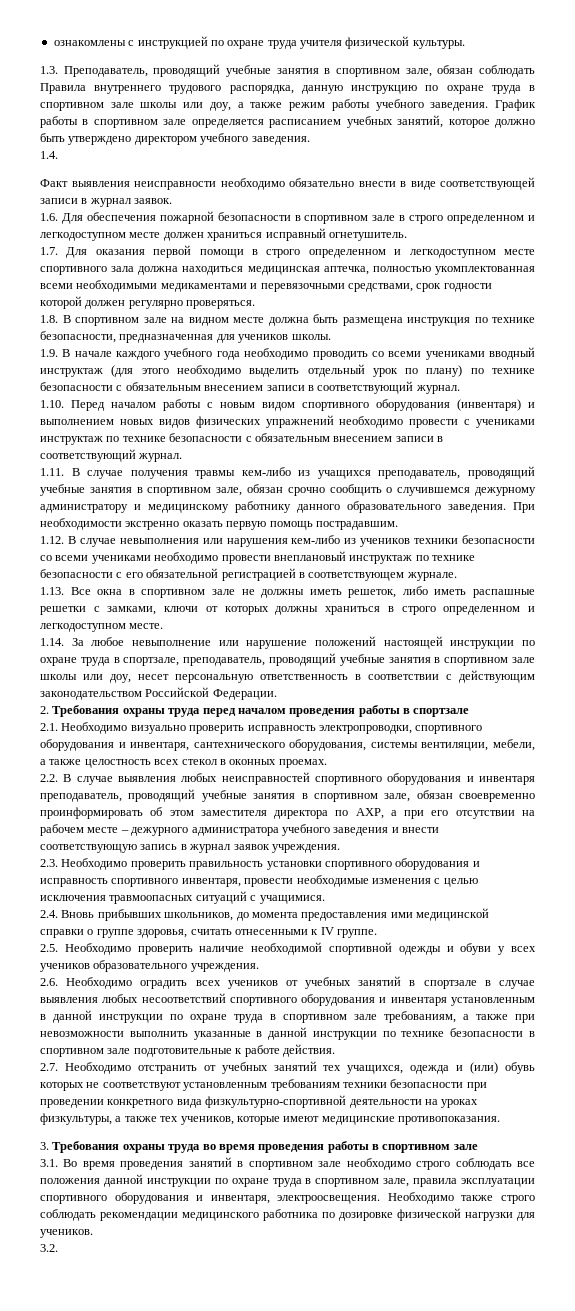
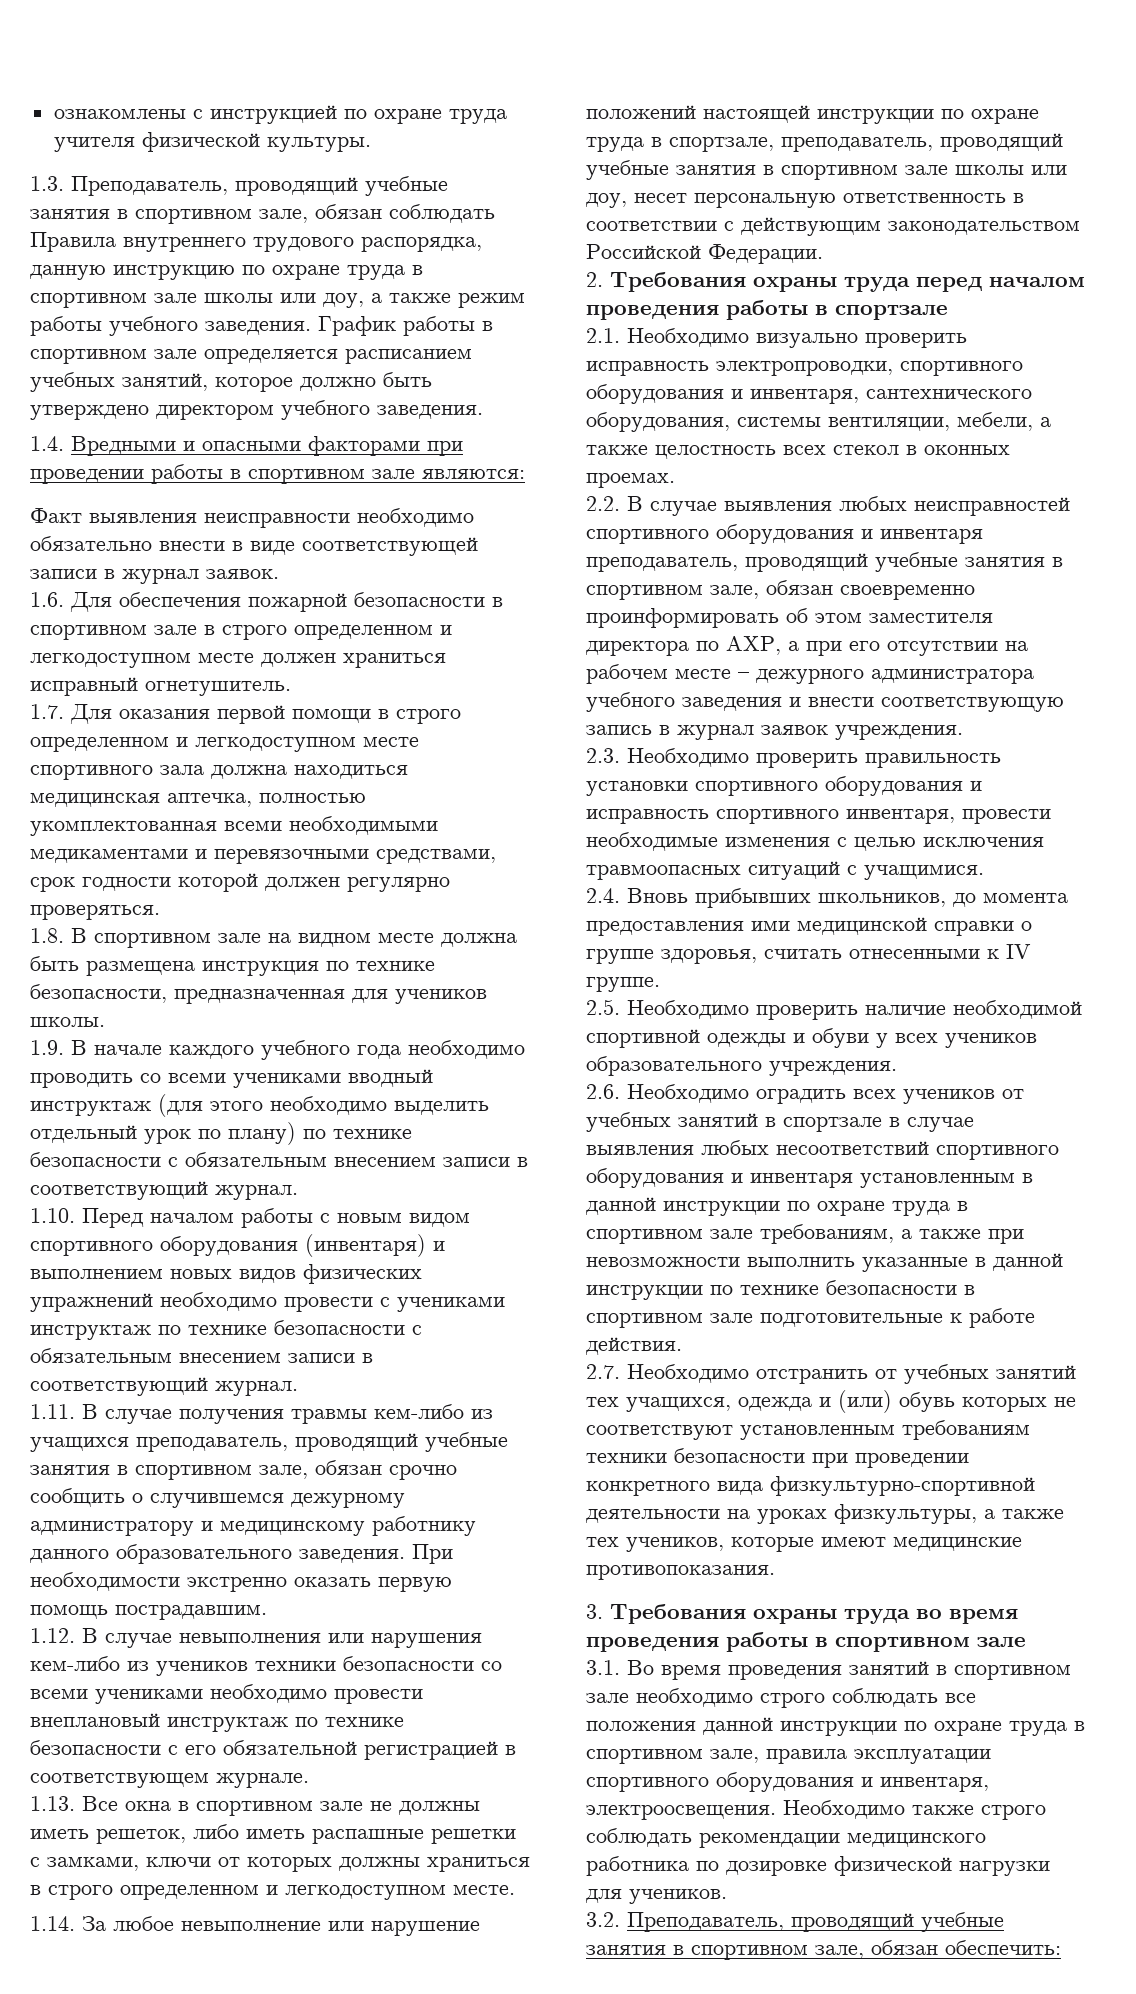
- 1.4.
+ 1.4. Вредными и опасными факторами при проведении работы в спортивном зале являются:
- 3.2.
+ 3.2. Преподаватель, проводящий учебные занятия в спортивном зале, обязан обеспечить:

